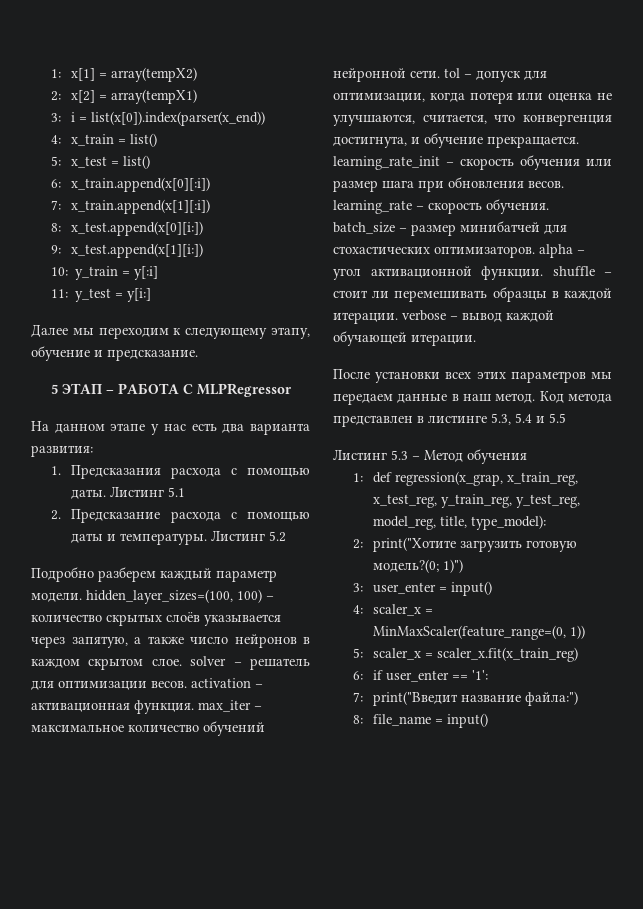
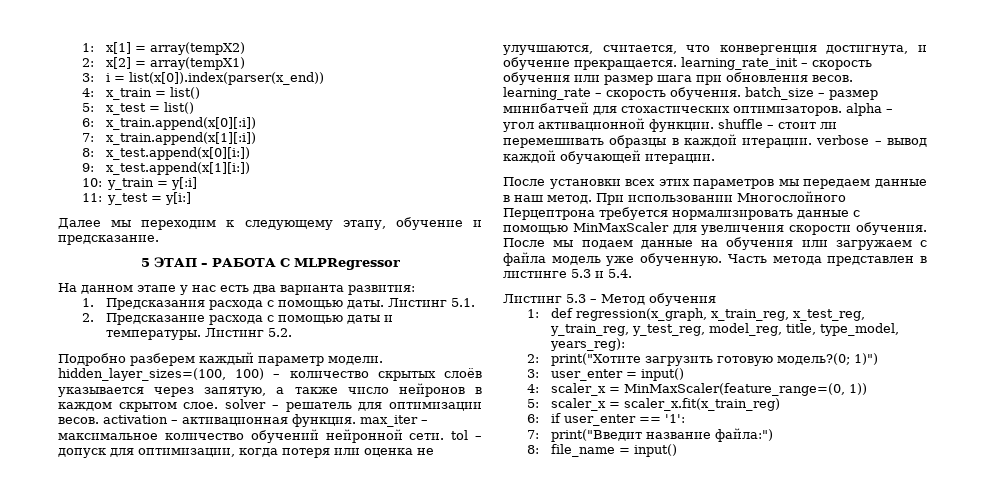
- Листинг 5.1
+ Листинг 5.1.
- Листинг 5.2
+ Листинг 5.2.
- Код метода представлен в листинге 5.3, 5.4 и 5.5
+ При использовании Многослойного Перцептрона требуется нормализировать данные с помощью MinMaxScaler для увеличения скорости обучения. После мы подаем данные на обучения или загружаем с файла модель уже обученную. Часть метода представлен в листинге 5.3 и 5.4.
- 1: def regression(x_grap, x_train_reg, x_test_reg, y_train_reg, y_test_reg, model_reg, title, type_model):
+ 1: def regression(x_graph, x_train_reg, x_test_reg, y_train_reg, y_test_reg, model_reg, title, type_model, years_reg):

